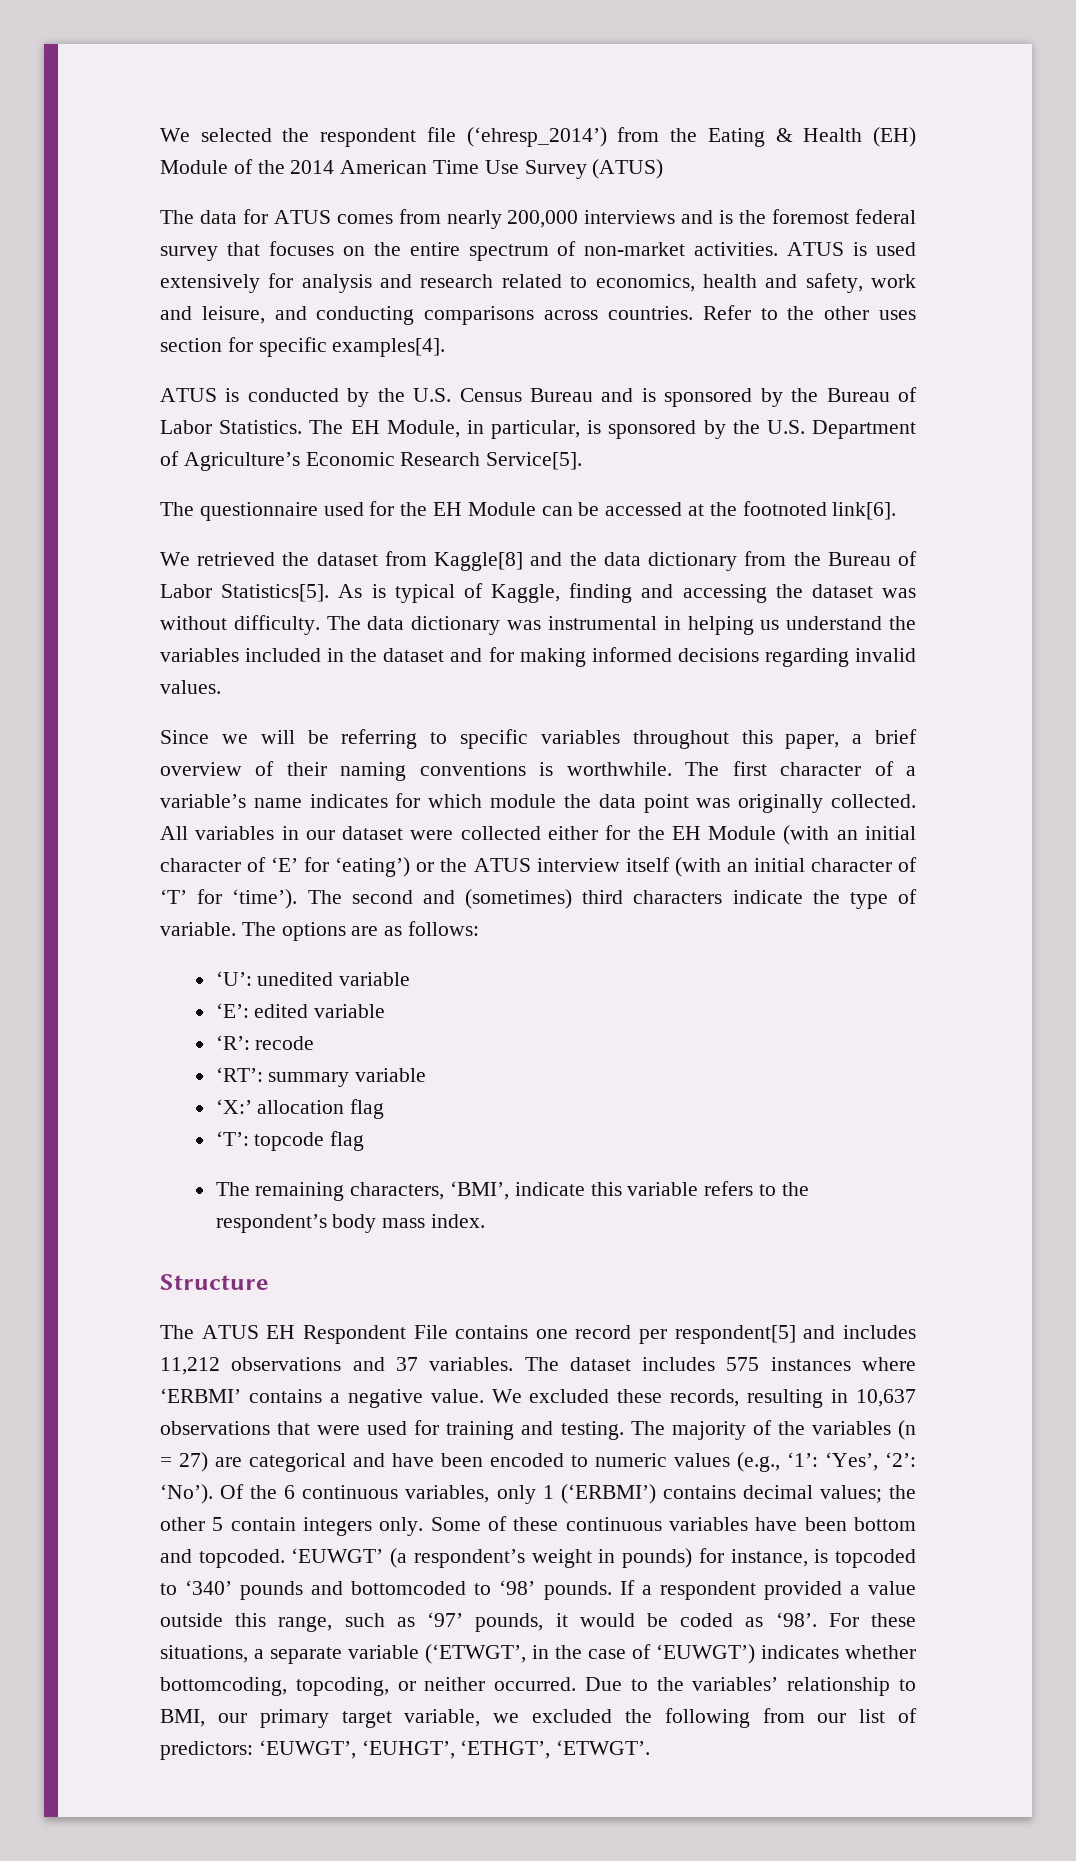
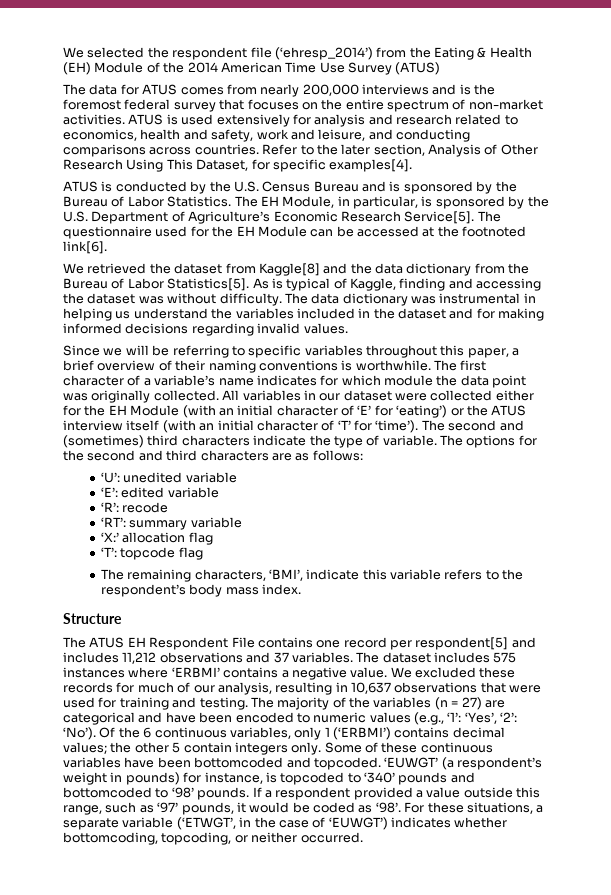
- Refer to the other uses section for specific examples[4].
+ Refer to the later section, Analysis of Other Research Using This Dataset, for specific examples[4].
- The EH Module, in particular, is sponsored by the U.S. Department of Agriculture’s Economic Research Service[5].
- The questionnaire used for the EH Module can be accessed at the footnoted link[6].
+ The EH Module, in particular, is sponsored by the U.S. Department of Agriculture’s Economic Research Service[5]. The questionnaire used for the EH Module can be accessed at the footnoted link[6].
- The options are as follows:
+ The options for the second and third characters are as follows:
- We excluded these records, resulting in 10,637 observations that were used for training and testing.
+ We excluded these records for much of our analysis, resulting in 10,637 observations that were used for training and testing.
- Some of these continuous variables have been bottom and topcoded.
+ Some of these continuous variables have been bottomcoded and topcoded.
- Due to the variables’ relationship to BMI, our primary target variable, we excluded the following from our list of predictors: ‘EUWGT’, ‘EUHGT’, ‘ETHGT’, ‘ETWGT’.

